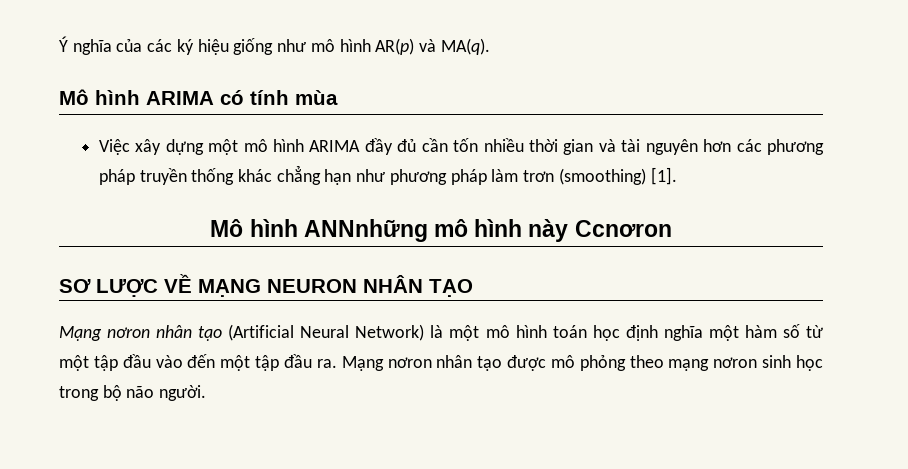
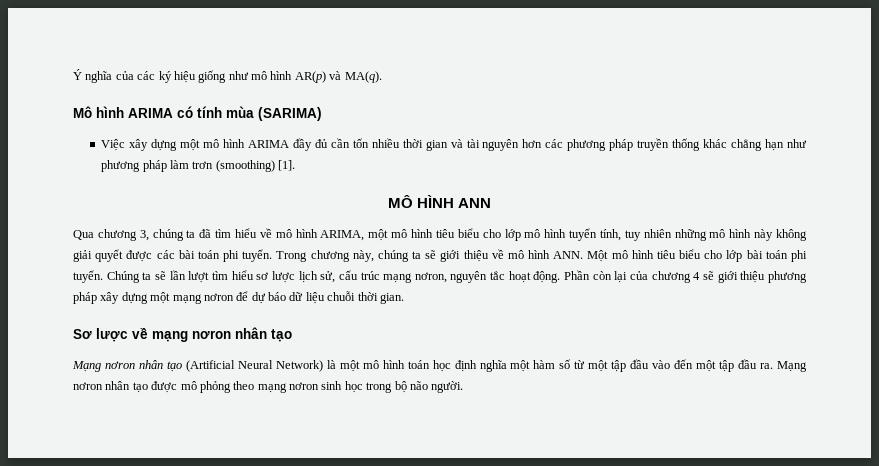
- Mô hình ARIMA có tính mùa
+ Mô hình ARIMA có tính mùa (SARIMA)
- Mô hình ANNnhững mô hình này Ccnơron
- SƠ LƯỢC VỀ MẠNG NEURON NHÂN TẠO
+ MÔ HÌNH ANN
+ Qua chương 3, chúng ta đã tìm hiểu về mô hình ARIMA, một mô hình tiêu biểu cho lớp mô hình tuyến tính, tuy nhiên những mô hình này không giải quyết được các bài toán phi tuyến. Trong chương này, chúng ta sẽ giới thiệu về mô hình ANN. Một mô hình tiêu biểu cho lớp bài toán phi tuyến. Chúng ta sẽ lần lượt tìm hiểu sơ lược lịch sử, cấu trúc mạng nơron, nguyên tắc hoạt động. Phần còn lại của chương 4 sẽ giới thiệu phương pháp xây dựng một mạng nơron để dự báo dữ liệu chuỗi thời gian.
+ Sơ lược về mạng nơron nhân tạo

